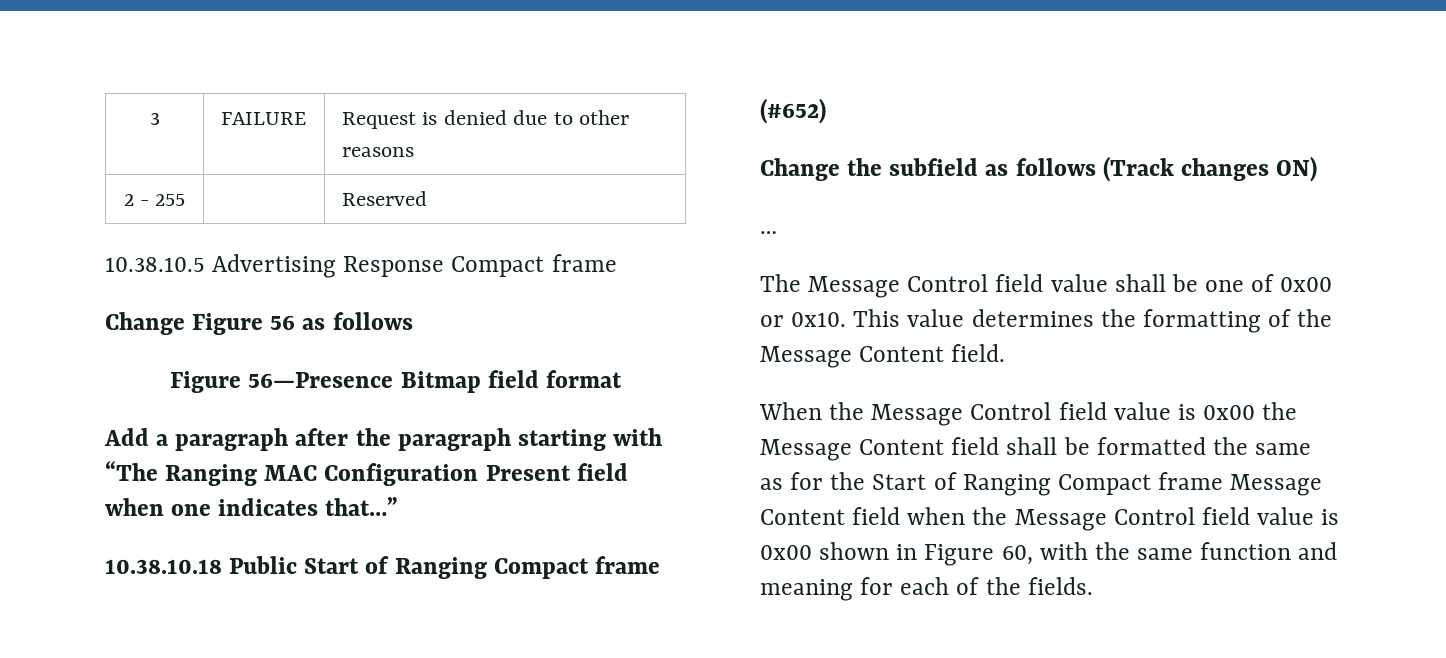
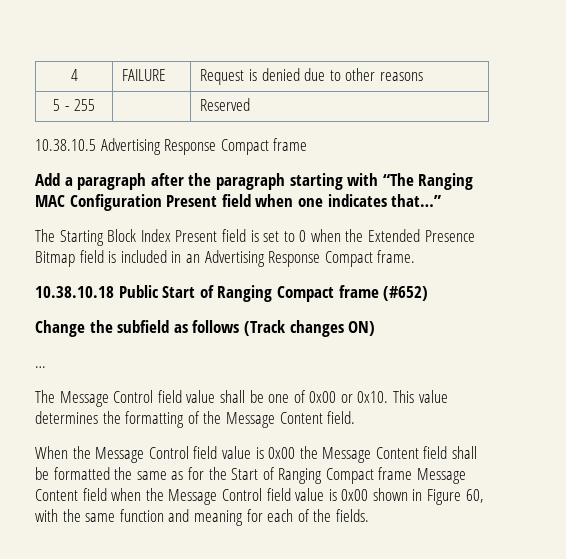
- 3 | FAILURE | Request is denied due to other reasons
+ 4 | FAILURE | Request is denied due to other reasons
- 2 - 255 | | Reserved
+ 5 - 255 | | Reserved
- Change Figure 56 as follows
- Figure 56—Presence Bitmap field format
+ The Starting Block Index Present field is set to 0 when the Extended Presence Bitmap field is included in an Advertising Response Compact frame.

